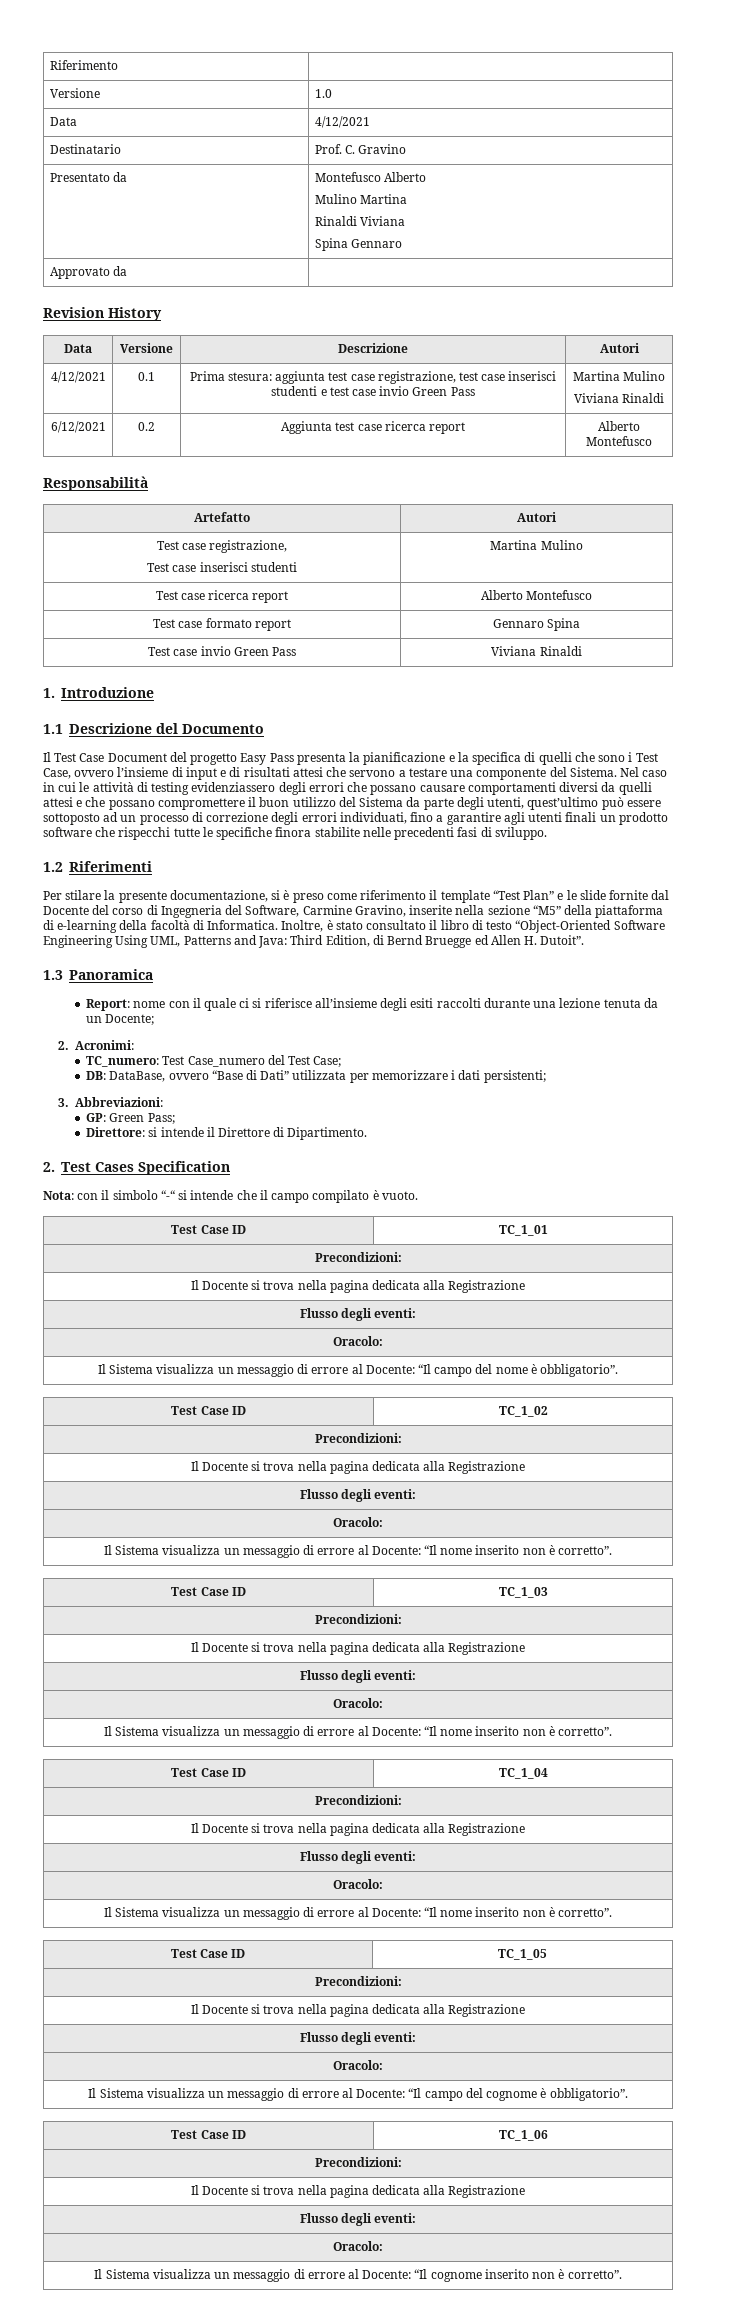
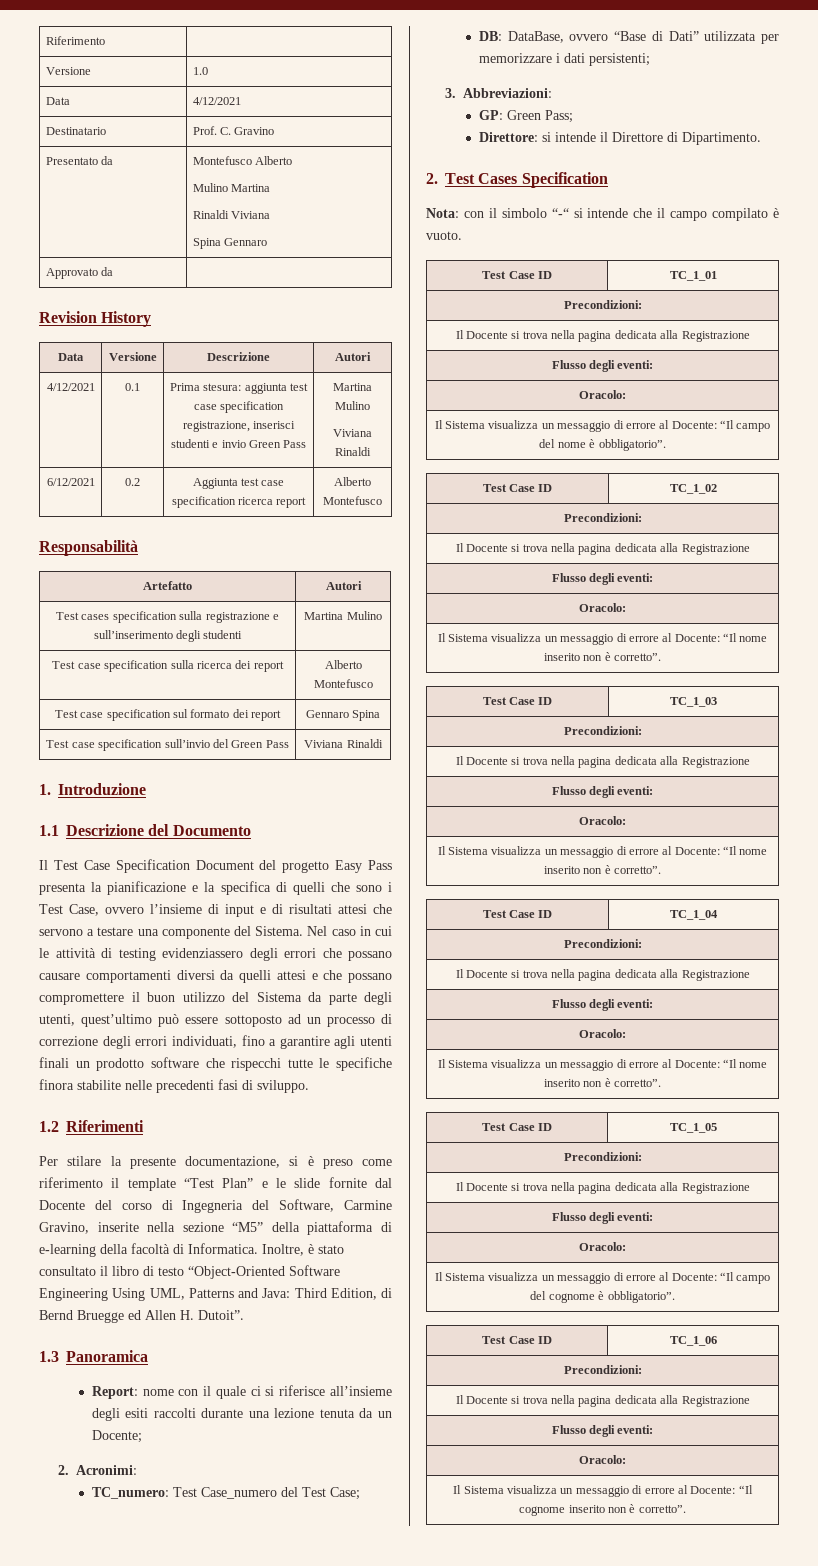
- 4/12/2021 | 0.1 | Prima stesura: aggiunta test case registrazione, test case inserisci studenti e test case invio Green Pass | Martina Mulino
+ 4/12/2021 | 0.1 | Prima stesura: aggiunta test case specification registrazione, inserisci studenti e invio Green Pass | Martina Mulino
- 6/12/2021 | 0.2 | Aggiunta test case ricerca report | Alberto Montefusco
+ 6/12/2021 | 0.2 | Aggiunta test case specification ricerca report | Alberto Montefusco
- Test case registrazione,
- Test case inserisci studenti | Martina Mulino
+ Test cases specification sulla registrazione e sull’inserimento degli studenti | Martina Mulino
- Test case ricerca report | Alberto Montefusco
+ Test case specification sulla ricerca dei report | Alberto Montefusco
- Test case formato report | Gennaro Spina
+ Test case specification sul formato dei report | Gennaro Spina
- Test case invio Green Pass | Viviana Rinaldi
+ Test case specification sull’invio del Green Pass | Viviana Rinaldi
- Il Test Case Document del progetto Easy Pass presenta la pianificazione e la specifica di quelli che sono i Test Case, ovvero l’insieme di input e di risultati attesi che servono a testare una componente del Sistema.
+ Il Test Case Specification Document del progetto Easy Pass presenta la pianificazione e la specifica di quelli che sono i Test Case, ovvero l’insieme di input e di risultati attesi che servono a testare una componente del Sistema.

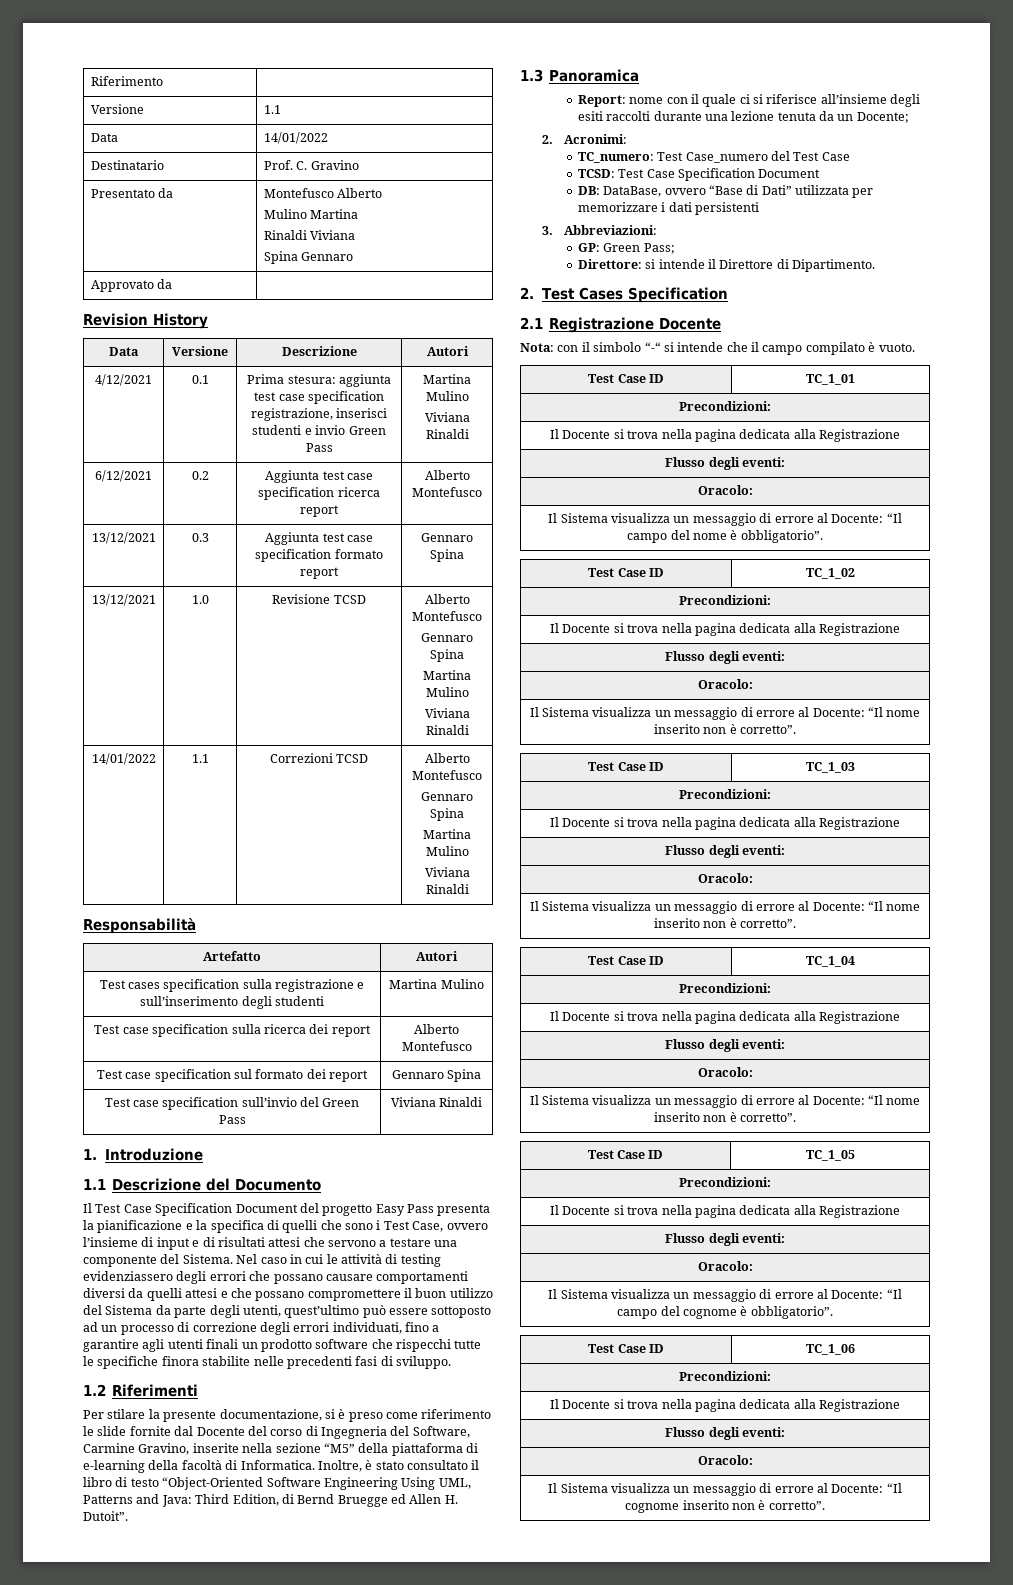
- Versione | 1.0
- Data | 4/12/2021
+ Versione | 1.1
+ Data | 14/01/2022
+ 13/12/2021 | 0.3 | Aggiunta test case specification formato report | Gennaro Spina
+ 13/12/2021 | 1.0 | Revisione TCSD | Alberto Montefusco
+ Gennaro Spina
+ Martina Mulino
+ Viviana Rinaldi
+ 14/01/2022 | 1.1 | Correzioni TCSD | Alberto Montefusco
+ Gennaro Spina
+ Martina Mulino
+ Viviana Rinaldi
- Per stilare la presente documentazione, si è preso come riferimento il template “Test Plan” e le slide fornite dal Docente del corso di Ingegneria del Software, Carmine Gravino, inserite nella sezione “M5” della piattaforma di e-learning della facoltà di Informatica.
+ Per stilare la presente documentazione, si è preso come riferimento le slide fornite dal Docente del corso di Ingegneria del Software, Carmine Gravino, inserite nella sezione “M5” della piattaforma di e-learning della facoltà di Informatica.
- TC_numero: Test Case_numero del Test Case;
+ TC_numero: Test Case_numero del Test Case
+ TCSD: Test Case Specification Document
- DB: DataBase, ovvero “Base di Dati” utilizzata per memorizzare i dati persistenti;
+ DB: DataBase, ovvero “Base di Dati” utilizzata per memorizzare i dati persistenti
+ 2.1 Registrazione Docente

